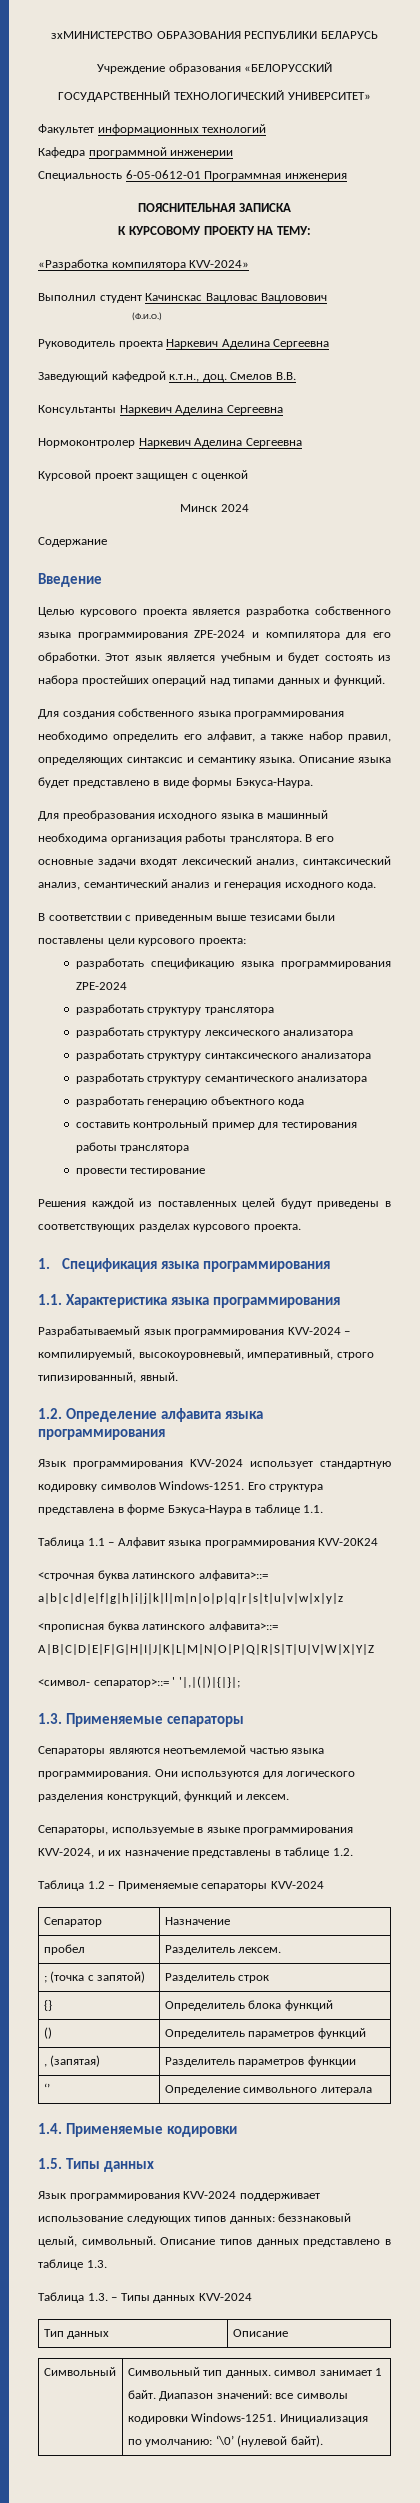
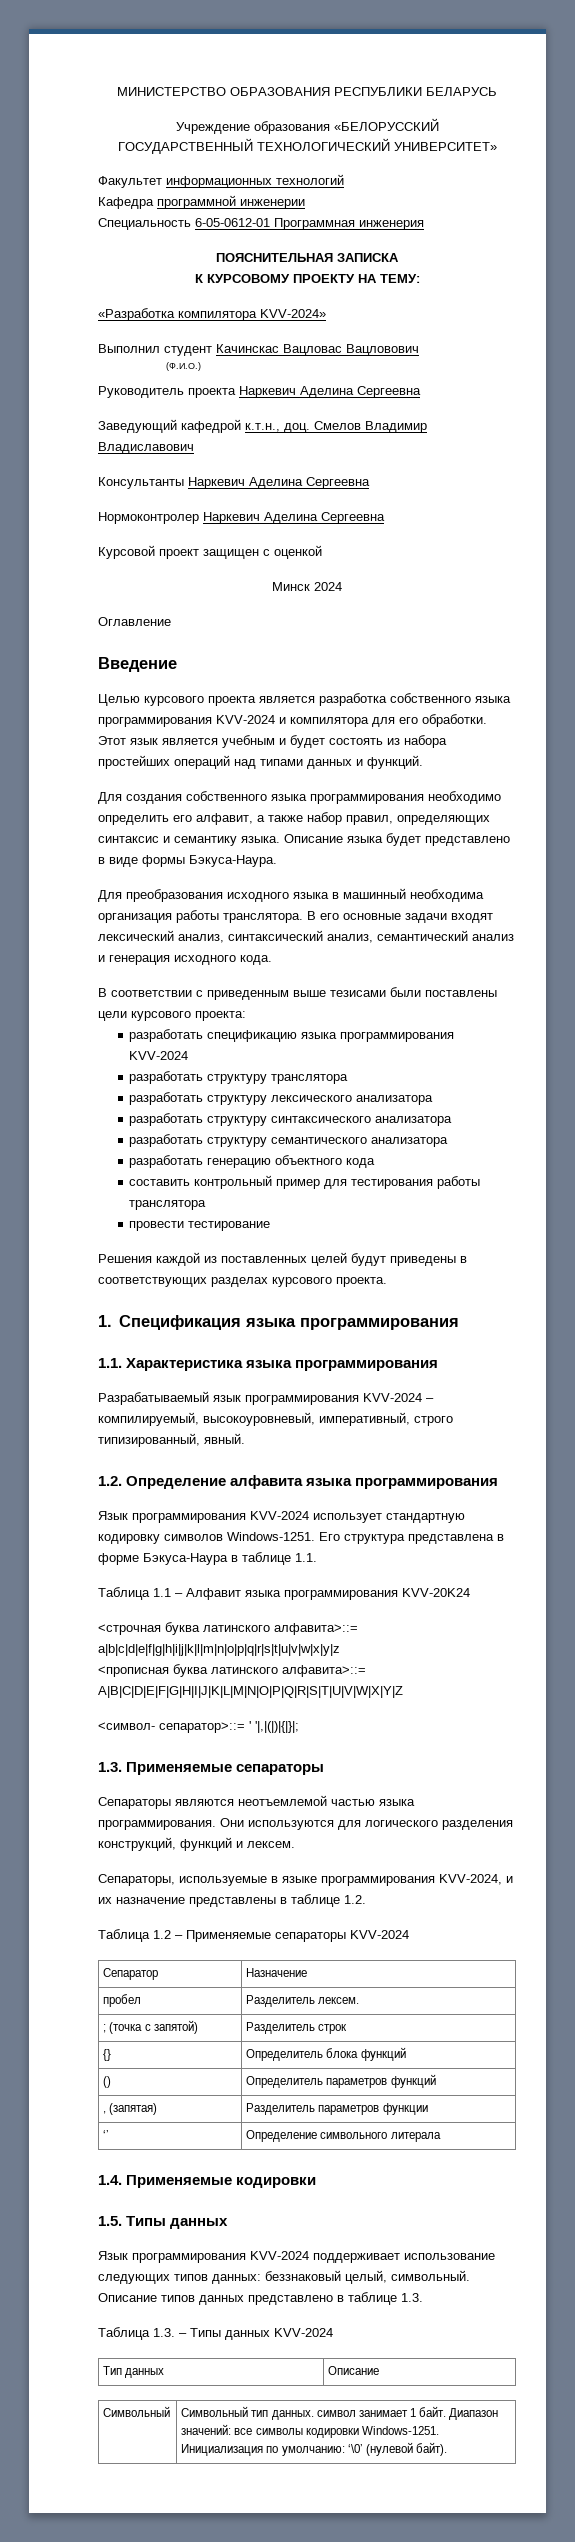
- зхМИНИСТЕРСТВО ОБРАЗОВАНИЯ РЕСПУБЛИКИ БЕЛАРУСЬ
+ МИНИСТЕРСТВО ОБРАЗОВАНИЯ РЕСПУБЛИКИ БЕЛАРУСЬ
- Смелов В.В.
+ Смелов Владимир Владиславович
- Содержание
+ Оглавление
- Целью курсового проекта является разработка собственного языка программирования ZPE-2024 и компилятора для его обработки.
+ Целью курсового проекта является разработка собственного языка программирования KVV-2024 и компилятора для его обработки.
- разработать спецификацию языка программирования ZPE-2024
+ разработать спецификацию языка программирования KVV-2024

